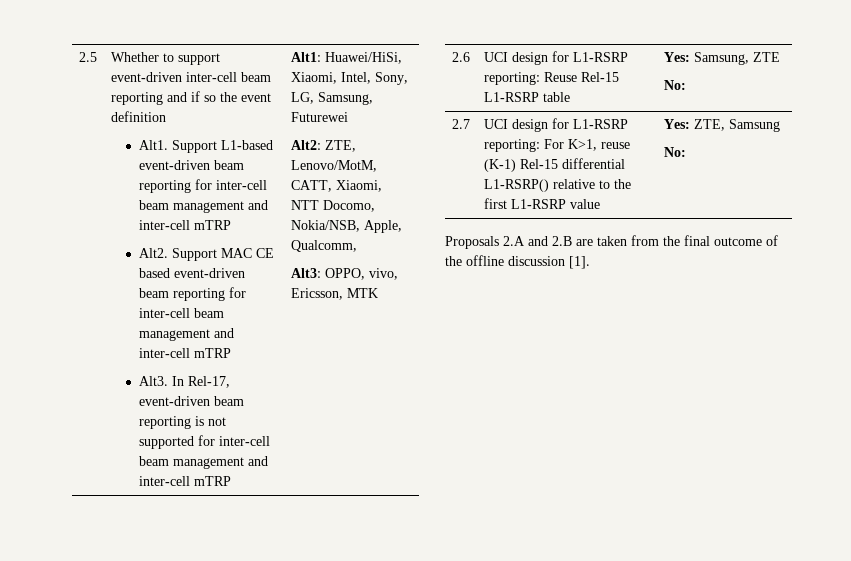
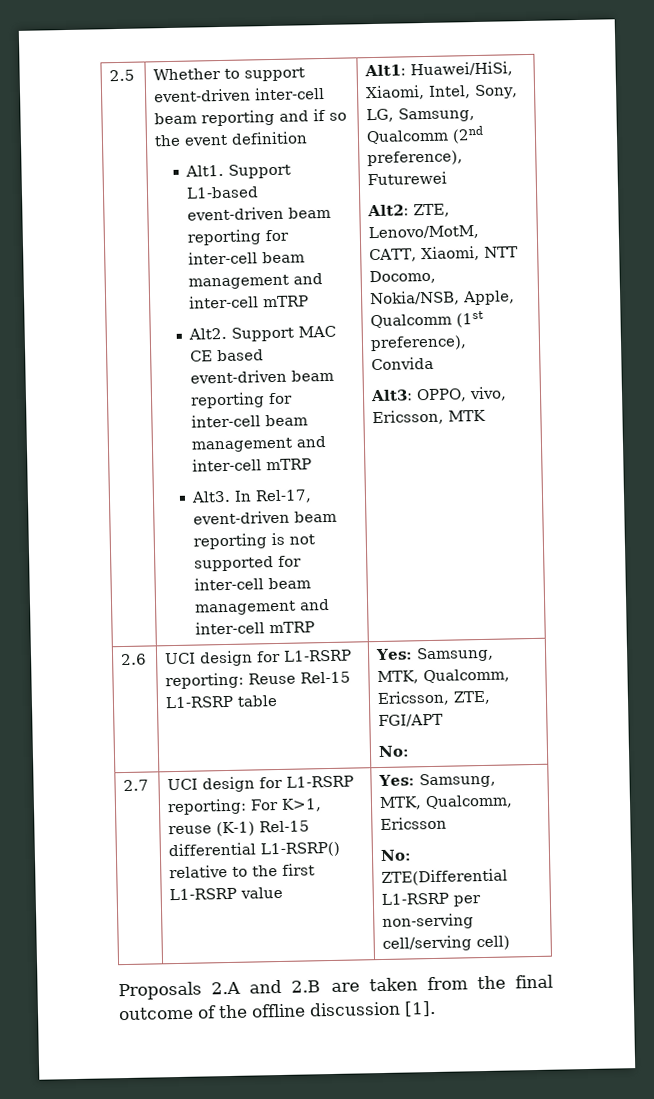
- Alt1: Huawei/HiSi, Xiaomi, Intel, Sony, LG, Samsung, Futurewei
+ Alt1: Huawei/HiSi, Xiaomi, Intel, Sony, LG, Samsung, Qualcomm (2nd preference), Futurewei
- Alt2: ZTE, Lenovo/MotM, CATT, Xiaomi, NTT Docomo, Nokia/NSB, Apple, Qualcomm,
+ Alt2: ZTE, Lenovo/MotM, CATT, Xiaomi, NTT Docomo, Nokia/NSB, Apple, Qualcomm (1st preference), Convida
- 2.6 | UCI design for L1-RSRP reporting: Reuse Rel-15 L1-RSRP table | Yes: Samsung, ZTE
+ 2.6 | UCI design for L1-RSRP reporting: Reuse Rel-15 L1-RSRP table | Yes: Samsung, MTK, Qualcomm, Ericsson, ZTE, FGI/APT
- 2.7 | UCI design for L1-RSRP reporting: For K>1, reuse (K-1) Rel-15 differential L1-RSRP() relative to the first L1-RSRP value | Yes: ZTE, Samsung
- No:
+ 2.7 | UCI design for L1-RSRP reporting: For K>1, reuse (K-1) Rel-15 differential L1-RSRP() relative to the first L1-RSRP value | Yes: Samsung, MTK, Qualcomm, Ericsson
+ No: ZTE(Differential L1-RSRP per non-serving cell/serving cell)

